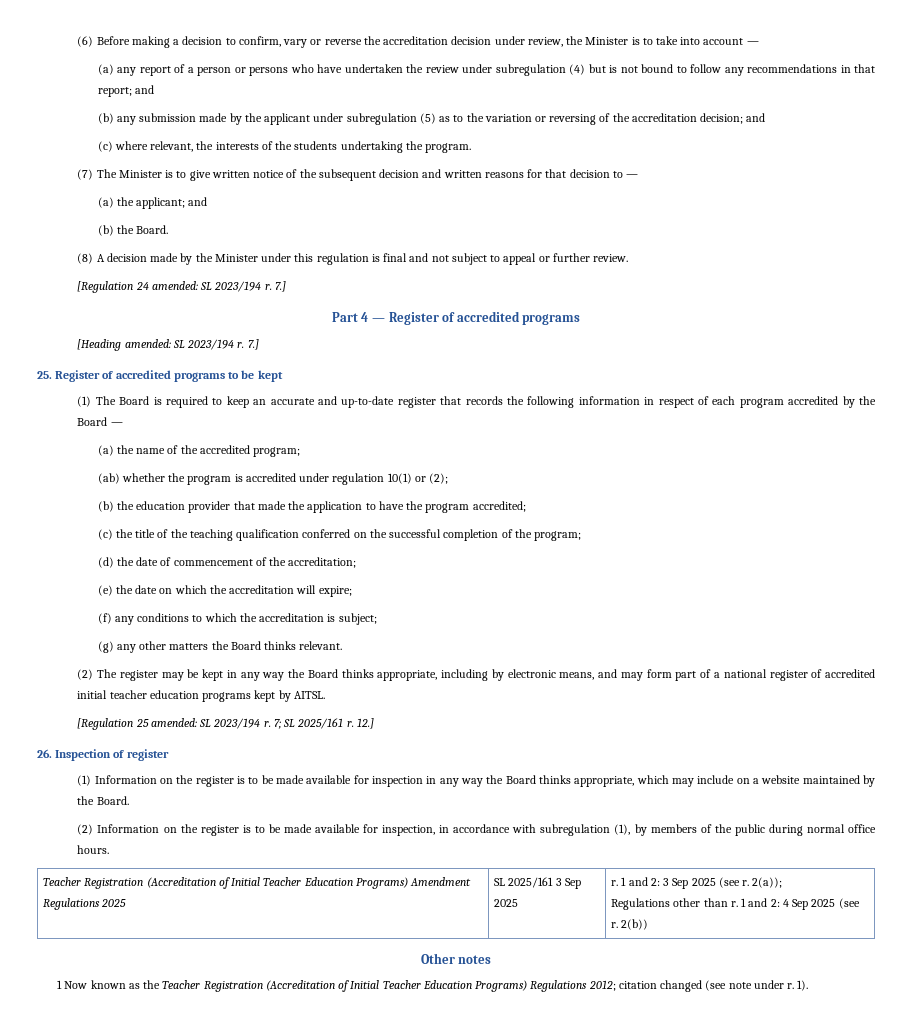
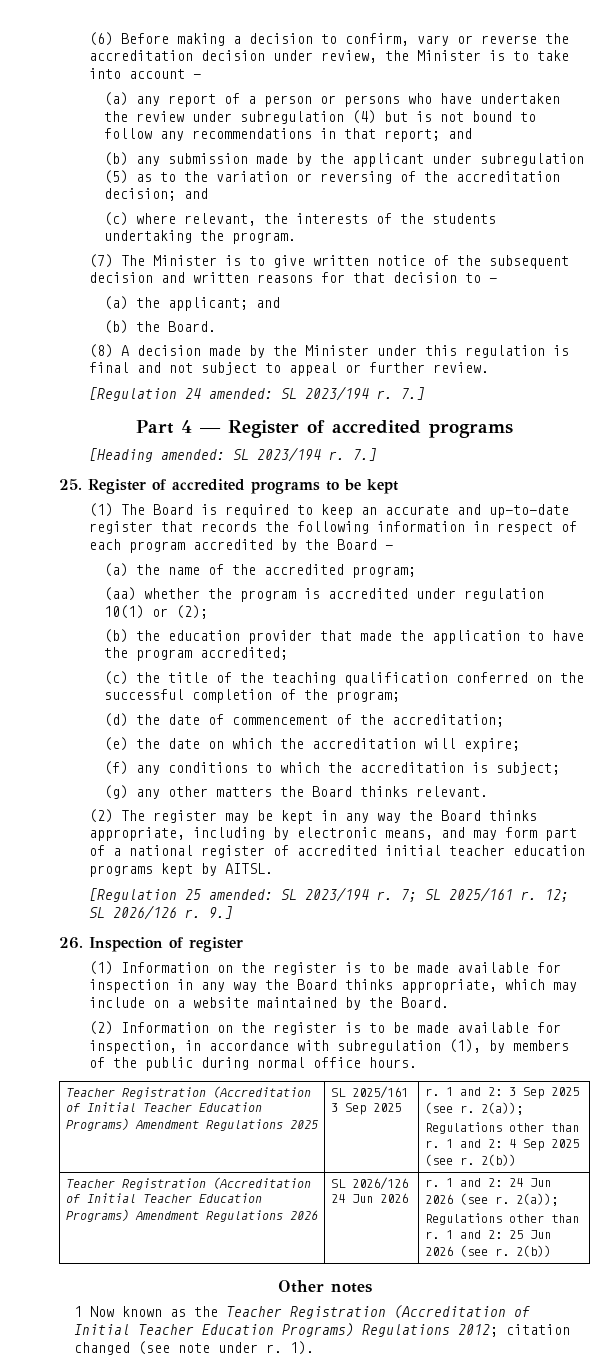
- (ab) whether the program is accredited under regulation 10(1) or (2);
+ (aa) whether the program is accredited under regulation 10(1) or (2);
- 12.]
+ 12; SL 2026/126 r. 9.]
+ Teacher Registration (Accreditation of Initial Teacher Education Programs) Amendment Regulations 2026 | SL 2026/126 24 Jun 2026 | r. 1 and 2: 24 Jun 2026 (see r. 2(a));
+ Regulations other than r. 1 and 2: 25 Jun 2026 (see r. 2(b))

